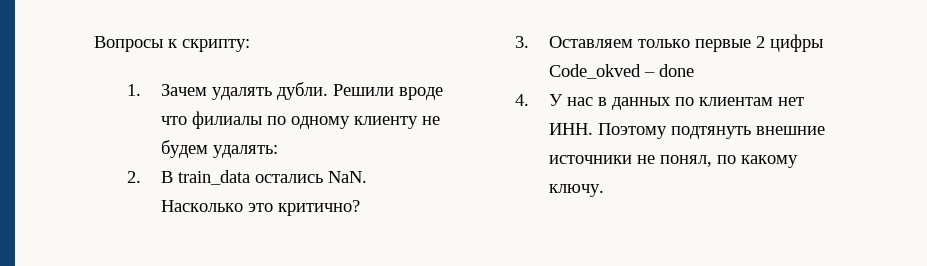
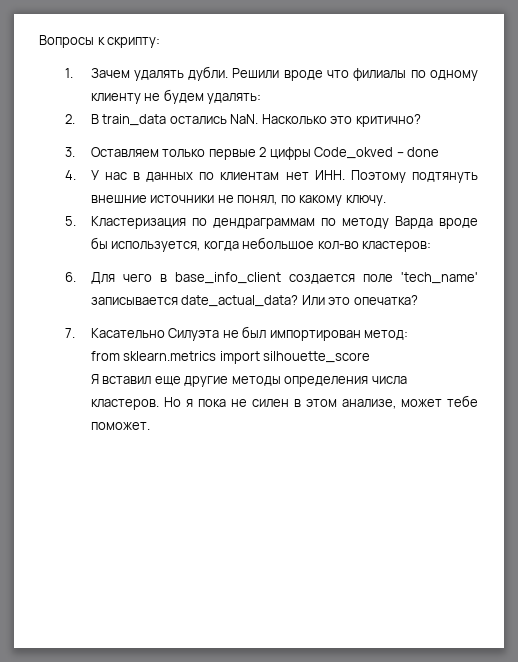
+ 5. Кластеризация по дендраграммам по методу Варда вроде бы используется, когда небольшое кол-во кластеров:
+ 6. Для чего в base_info_client создается поле 'tech_name' записывается date_actual_data? Или это опечатка?
+ 7. Касательно Силуэта не был импортирован метод:
+ from sklearn.metrics import silhouette_score
+ Я вставил еще другие методы определения числа кластеров. Но я пока не силен в этом анализе, может тебе поможет.

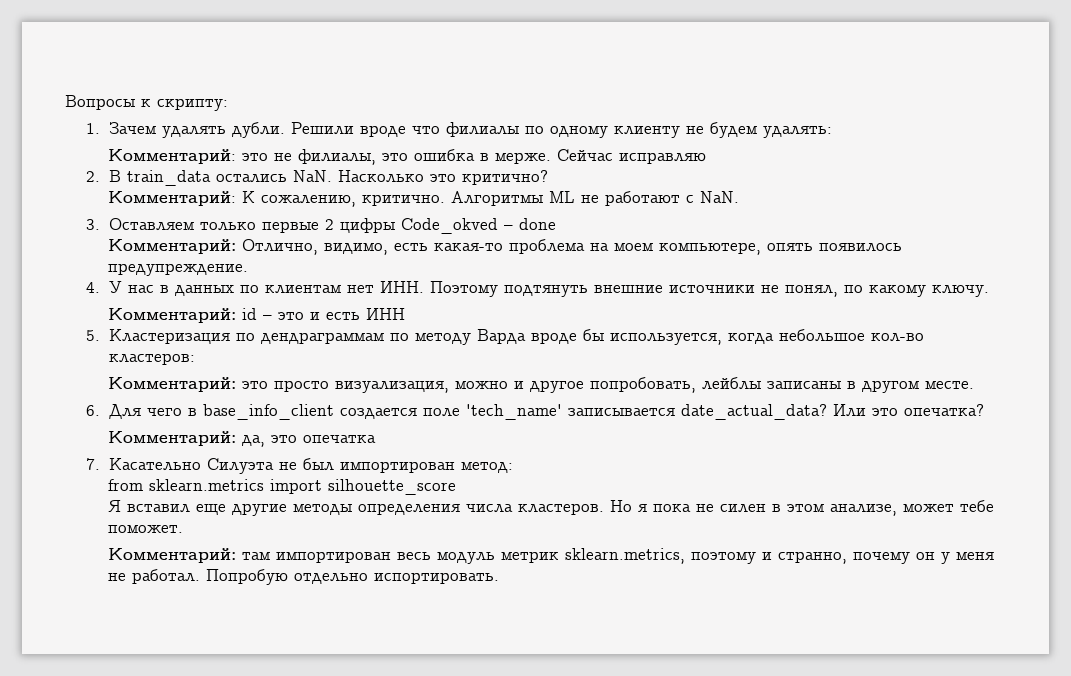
+ Комментарий: это не филиалы, это ошибка в мерже. Сейчас исправляю
+ Комментарий: К сожалению, критично. Алгоритмы ML не работают с NaN.
+ Комментарий: Отлично, видимо, есть какая-то проблема на моем компьютере, опять появилось предупреждение.
+ Комментарий: id – это и есть ИНН
+ Комментарий: это просто визуализация, можно и другое попробовать, лейблы записаны в другом месте.
+ Комментарий: да, это опечатка
+ Комментарий: там импортирован весь модуль метрик sklearn.metrics, поэтому и странно, почему он у меня не работал. Попробую отдельно испортировать.

